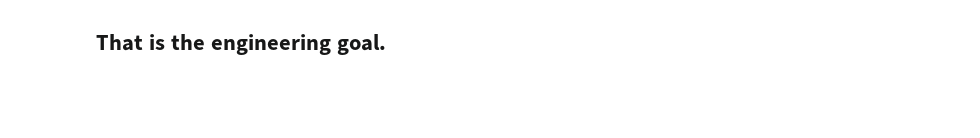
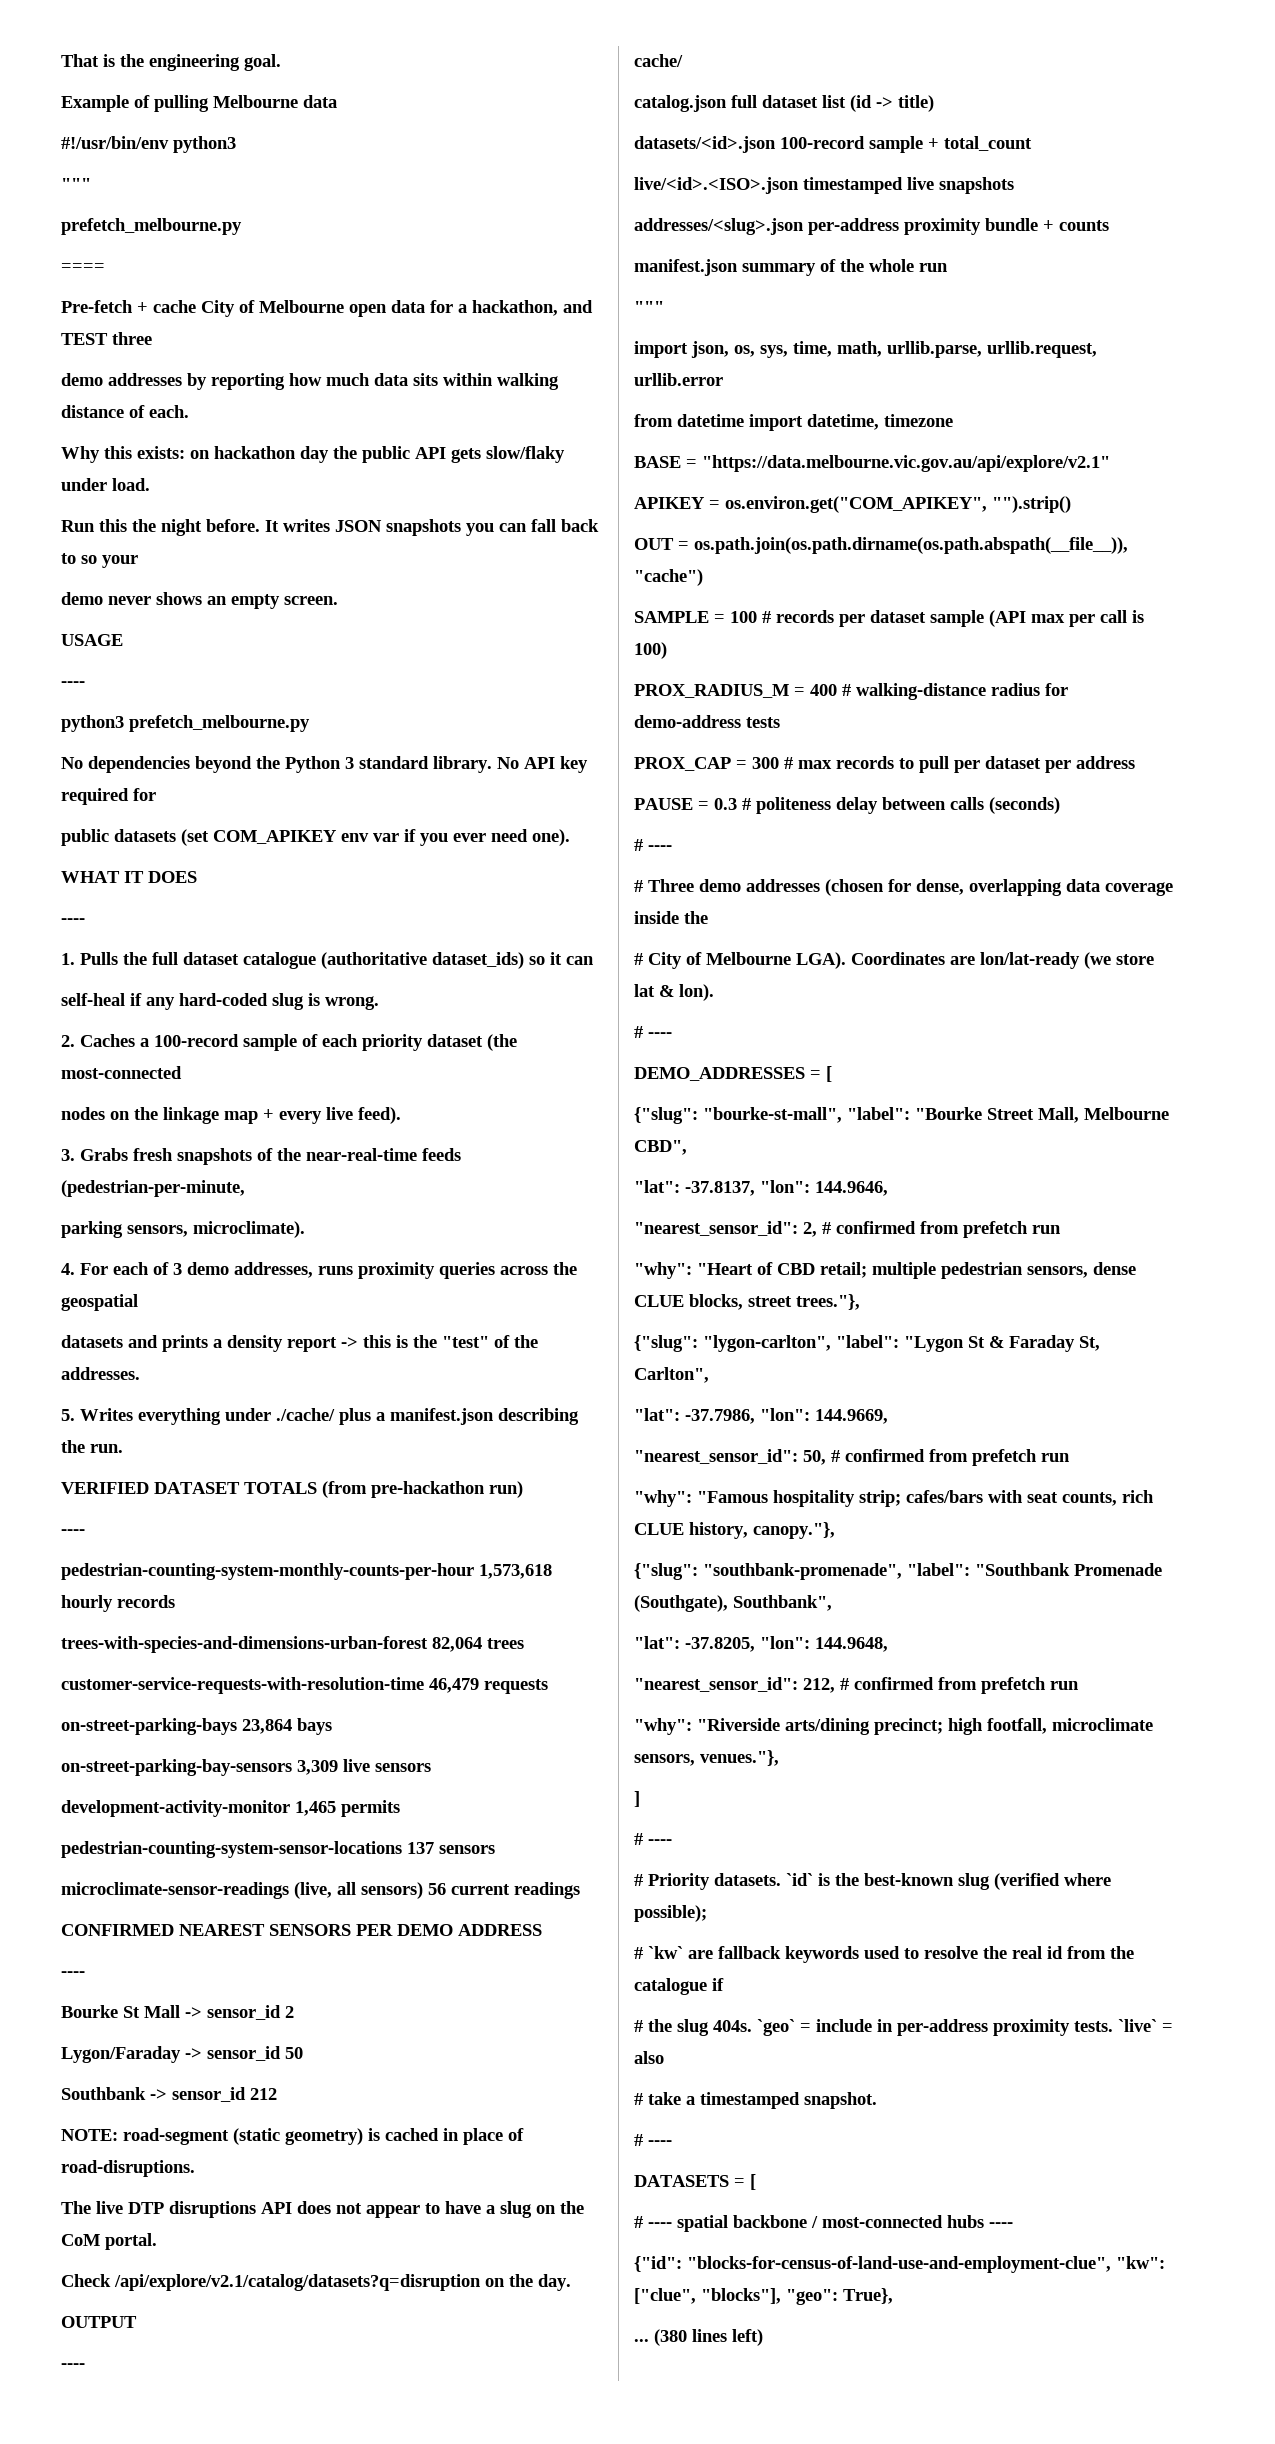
+ Example of pulling Melbourne data
+ #!/usr/bin/env python3
+ """
+ prefetch_melbourne.py
+ ====
+ Pre-fetch + cache City of Melbourne open data for a hackathon, and TEST three
+ demo addresses by reporting how much data sits within walking distance of each.
+ Why this exists: on hackathon day the public API gets slow/flaky under load.
+ Run this the night before. It writes JSON snapshots you can fall back to so your
+ demo never shows an empty screen.
+ USAGE
+ ----
+ python3 prefetch_melbourne.py
+ No dependencies beyond the Python 3 standard library. No API key required for
+ public datasets (set COM_APIKEY env var if you ever need one).
+ WHAT IT DOES
+ ----
+ 1. Pulls the full dataset catalogue (authoritative dataset_ids) so it can
+ self-heal if any hard-coded slug is wrong.
+ 2. Caches a 100-record sample of each priority dataset (the most-connected
+ nodes on the linkage map + every live feed).
+ 3. Grabs fresh snapshots of the near-real-time feeds (pedestrian-per-minute,
+ parking sensors, microclimate).
+ 4. For each of 3 demo addresses, runs proximity queries across the geospatial
+ datasets and prints a density report -> this is the "test" of the addresses.
+ 5. Writes everything under ./cache/ plus a manifest.json describing the run.
+ VERIFIED DATASET TOTALS (from pre-hackathon run)
+ ----
+ pedestrian-counting-system-monthly-counts-per-hour 1,573,618 hourly records
+ trees-with-species-and-dimensions-urban-forest 82,064 trees
+ customer-service-requests-with-resolution-time 46,479 requests
+ on-street-parking-bays 23,864 bays
+ on-street-parking-bay-sensors 3,309 live sensors
+ development-activity-monitor 1,465 permits
+ pedestrian-counting-system-sensor-locations 137 sensors
+ microclimate-sensor-readings (live, all sensors) 56 current readings
+ CONFIRMED NEAREST SENSORS PER DEMO ADDRESS
+ ----
+ Bourke St Mall -> sensor_id 2
+ Lygon/Faraday -> sensor_id 50
+ Southbank -> sensor_id 212
+ NOTE: road-segment (static geometry) is cached in place of road-disruptions.
+ The live DTP disruptions API does not appear to have a slug on the CoM portal.
+ Check /api/explore/v2.1/catalog/datasets?q=disruption on the day.
+ OUTPUT
+ ----
+ cache/
+ catalog.json full dataset list (id -> title)
+ datasets/<id>.json 100-record sample + total_count
+ live/<id>.<ISO>.json timestamped live snapshots
+ addresses/<slug>.json per-address proximity bundle + counts
+ manifest.json summary of the whole run
+ """
+ import json, os, sys, time, math, urllib.parse, urllib.request, urllib.error
+ from datetime import datetime, timezone
+ BASE = "https://data.melbourne.vic.gov.au/api/explore/v2.1"
+ APIKEY = os.environ.get("COM_APIKEY", "").strip()
+ OUT = os.path.join(os.path.dirname(os.path.abspath(__file__)), "cache")
+ SAMPLE = 100 # records per dataset sample (API max per call is 100)
+ PROX_RADIUS_M = 400 # walking-distance radius for demo-address tests
+ PROX_CAP = 300 # max records to pull per dataset per address
+ PAUSE = 0.3 # politeness delay between calls (seconds)
+ # ----
+ # Three demo addresses (chosen for dense, overlapping data coverage inside the
+ # City of Melbourne LGA). Coordinates are lon/lat-ready (we store lat & lon).
+ # ----
+ DEMO_ADDRESSES = [
+ {"slug": "bourke-st-mall", "label": "Bourke Street Mall, Melbourne CBD",
+ "lat": -37.8137, "lon": 144.9646,
+ "nearest_sensor_id": 2, # confirmed from prefetch run
+ "why": "Heart of CBD retail; multiple pedestrian sensors, dense CLUE blocks, street trees."},
+ {"slug": "lygon-carlton", "label": "Lygon St & Faraday St, Carlton",
+ "lat": -37.7986, "lon": 144.9669,
+ "nearest_sensor_id": 50, # confirmed from prefetch run
+ "why": "Famous hospitality strip; cafes/bars with seat counts, rich CLUE history, canopy."},
+ {"slug": "southbank-promenade", "label": "Southbank Promenade (Southgate), Southbank",
+ "lat": -37.8205, "lon": 144.9648,
+ "nearest_sensor_id": 212, # confirmed from prefetch run
+ "why": "Riverside arts/dining precinct; high footfall, microclimate sensors, venues."},
+ ]
+ # ----
+ # Priority datasets. `id` is the best-known slug (verified where possible);
+ # `kw` are fallback keywords used to resolve the real id from the catalogue if
+ # the slug 404s. `geo` = include in per-address proximity tests. `live` = also
+ # take a timestamped snapshot.
+ # ----
+ DATASETS = [
+ # ---- spatial backbone / most-connected hubs ----
+ {"id": "blocks-for-census-of-land-use-and-employment-clue", "kw": ["clue", "blocks"], "geo": True},
+ ... (380 lines left)

